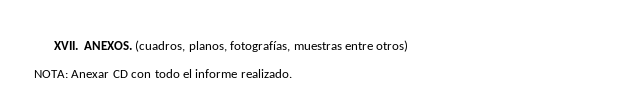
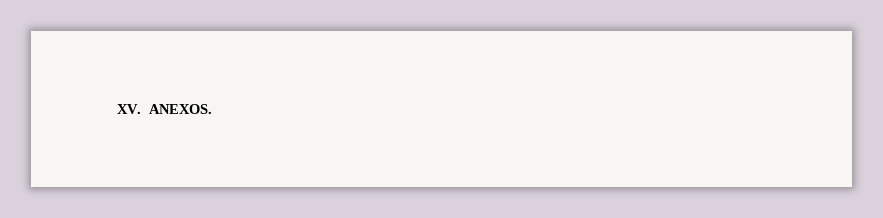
- XVII. ANEXOS. (cuadros, planos, fotografías, muestras entre otros)
- NOTA: Anexar CD con todo el informe realizado.
+ XV. ANEXOS.

